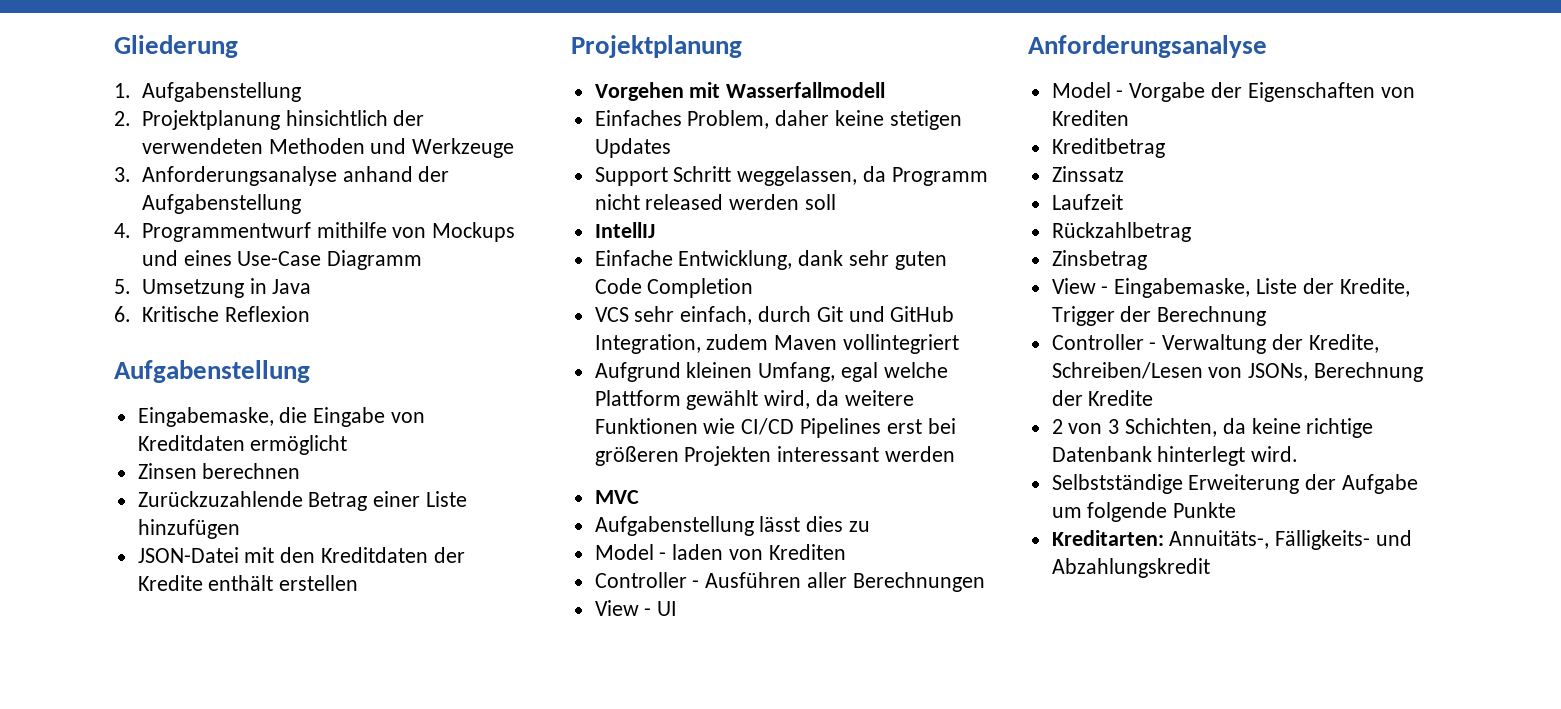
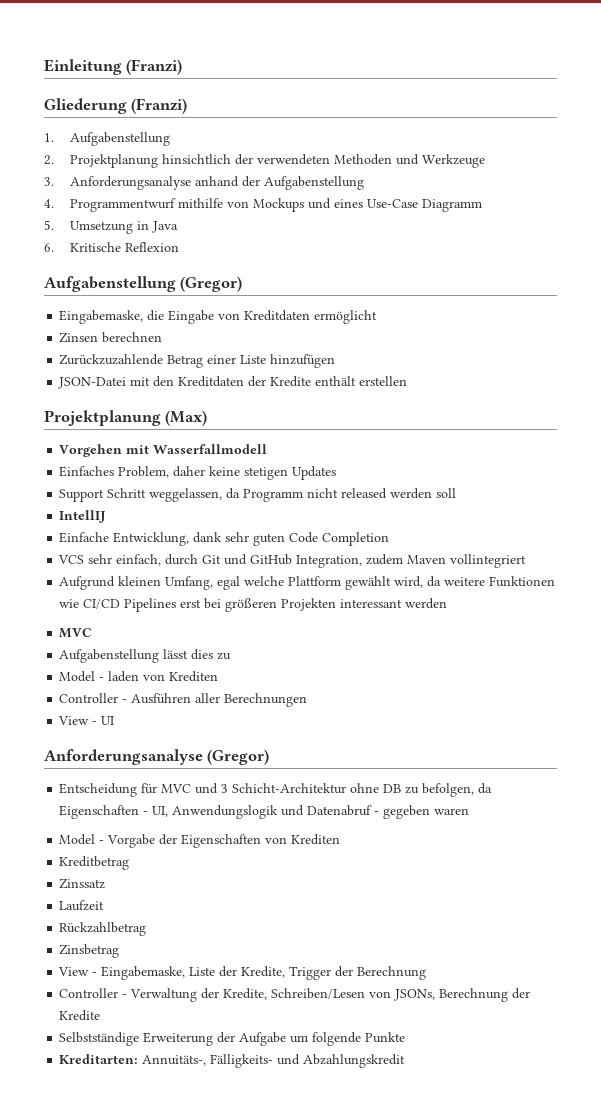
+ Einleitung (Franzi)
- Gliederung
+ Gliederung (Franzi)
  6. Kritische Reflexion
- Aufgabenstellung
+ Aufgabenstellung (Gregor)
  JSON-Datei mit den Kreditdaten der Kredite enthält erstellen
- Projektplanung
+ Projektplanung (Max)
  View - UI
- Anforderungsanalyse
+ Anforderungsanalyse (Gregor)
+ Entscheidung für MVC und 3 Schicht-Architektur ohne DB zu befolgen, da Eigenschaften - UI, Anwendungslogik und Datenabruf - gegeben waren
- 2 von 3 Schichten, da keine richtige Datenbank hinterlegt wird.

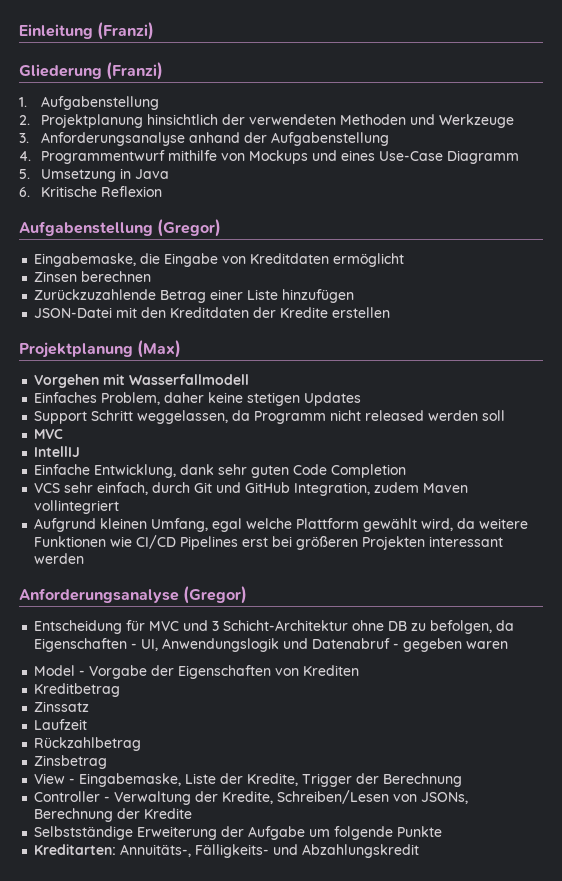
- JSON-Datei mit den Kreditdaten der Kredite enthält erstellen
+ JSON-Datei mit den Kreditdaten der Kredite erstellen
  Support Schritt weggelassen, da Programm nicht released werden soll
+ MVC
  Aufgrund kleinen Umfang, egal welche Plattform gewählt wird, da weitere Funktionen wie CI/CD Pipelines erst bei größeren Projekten interessant werden
- MVC
- Aufgabenstellung lässt dies zu
- Model - laden von Krediten
- Controller - Ausführen aller Berechnungen
- View - UI

